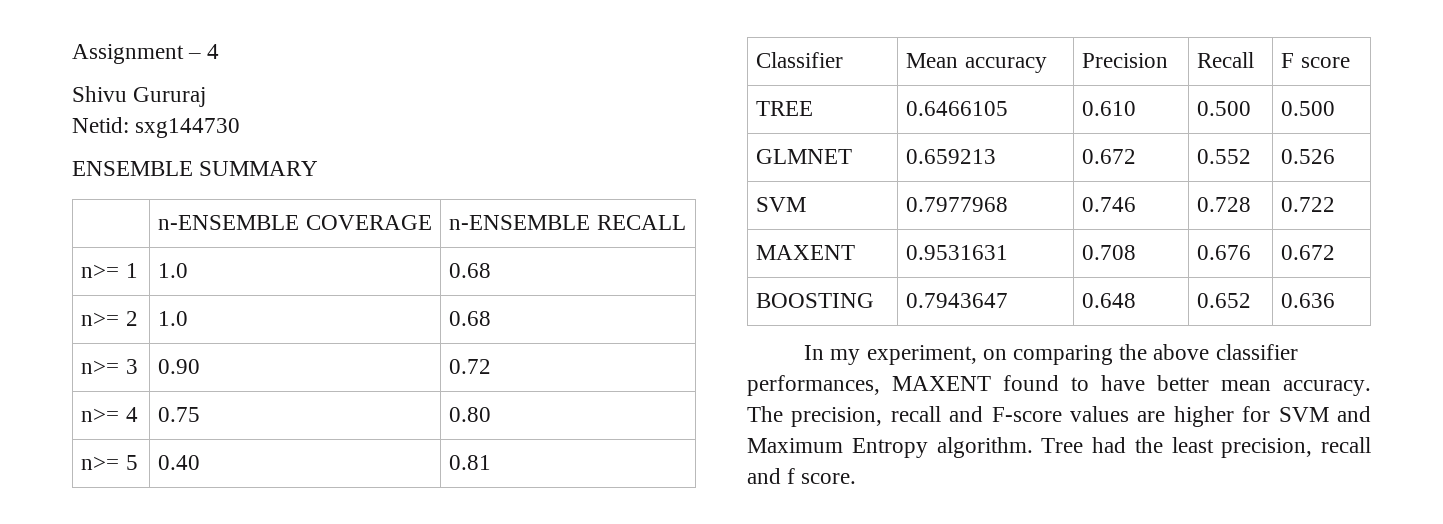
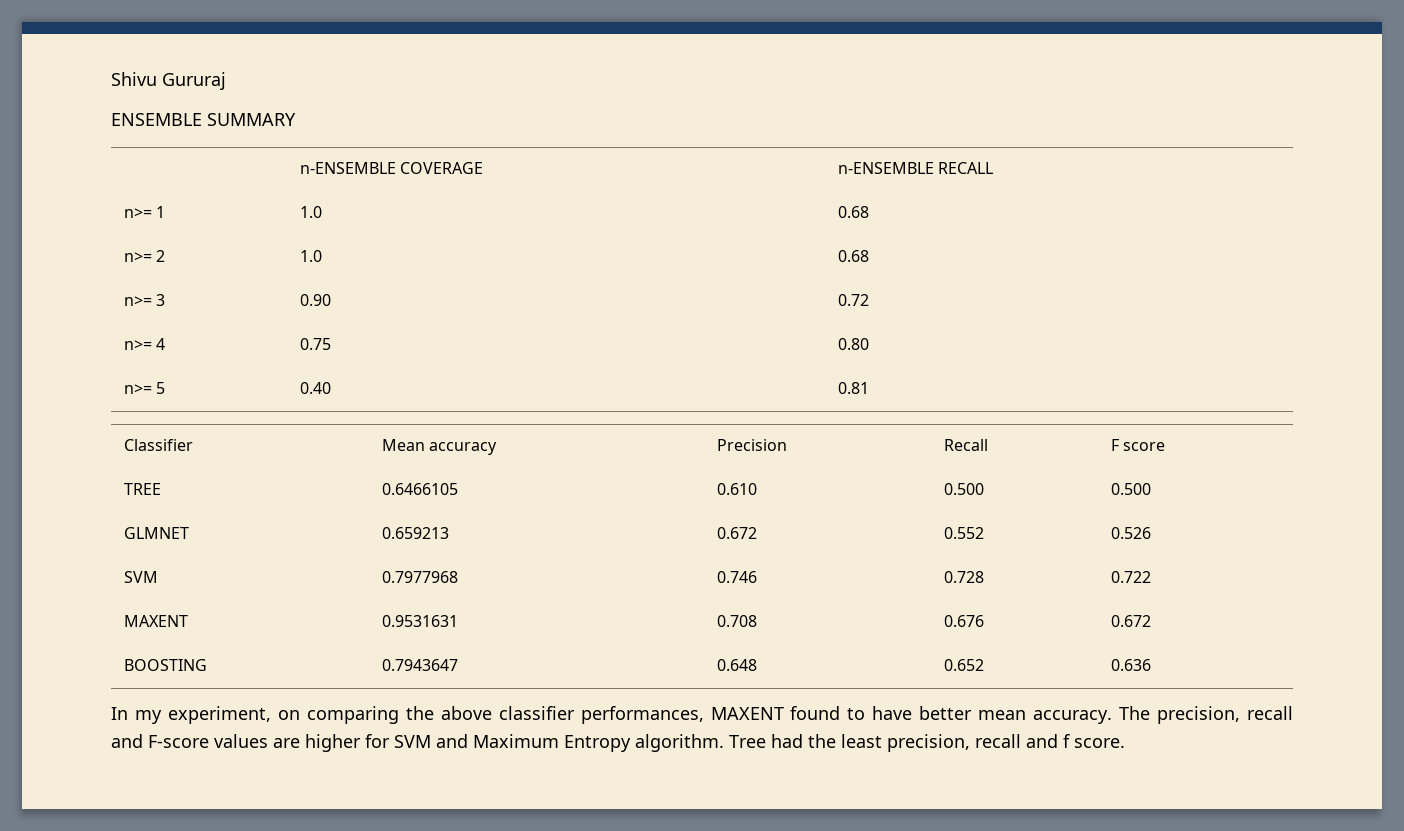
- Assignment – 4
- Netid: sxg144730

